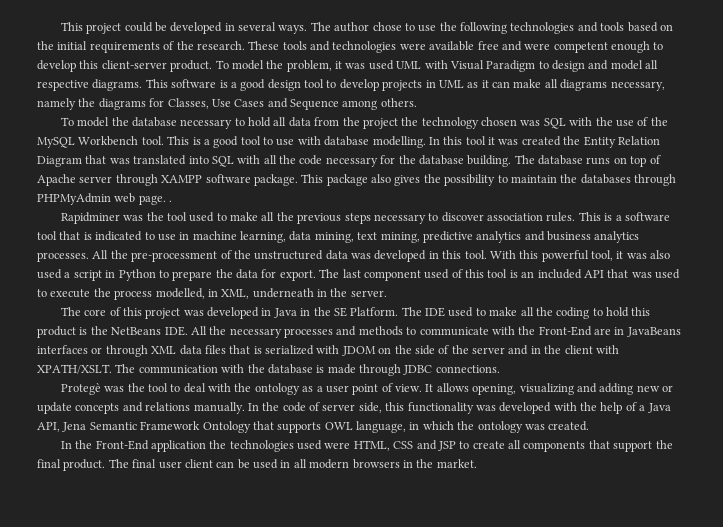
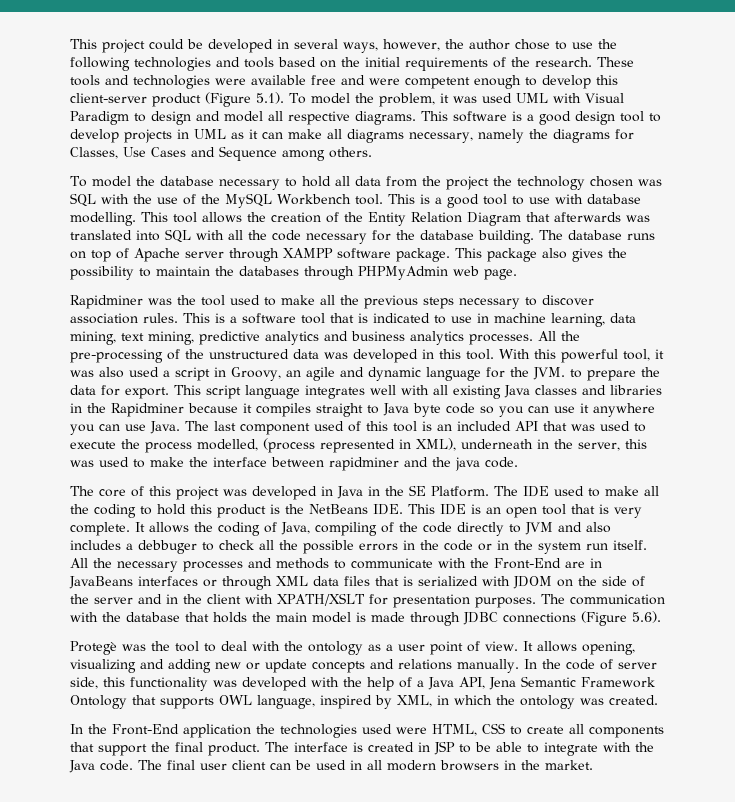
- This project could be developed in several ways. The author chose to use the following technologies and tools based on the initial requirements of the research.
+ This project could be developed in several ways, however, the author chose to use the following technologies and tools based on the initial requirements of the research.
- These tools and technologies were available free and were competent enough to develop this client-server product. To model the problem, it was used UML with Visual Paradigm to design and model all respective diagrams.
+ These tools and technologies were available free and were competent enough to develop this client-server product (Figure 5.1). To model the problem, it was used UML with Visual Paradigm to design and model all respective diagrams.
- In this tool it was created the Entity Relation Diagram that was translated into SQL with all the code necessary for the database building.
+ This tool allows the creation of the Entity Relation Diagram that afterwards was translated into SQL with all the code necessary for the database building.
- This package also gives the possibility to maintain the databases through PHPMyAdmin web page. .
+ This package also gives the possibility to maintain the databases through PHPMyAdmin web page.
- All the pre-processment of the unstructured data was developed in this tool.
+ All the pre-processing of the unstructured data was developed in this tool.
- With this powerful tool, it was also used a script in Python to prepare the data for export.
+ With this powerful tool, it was also used a script in Groovy, an agile and dynamic language for the JVM. to prepare the data for export.
+ This script language integrates well with all existing Java classes and libraries in the Rapidminer because it compiles straight to Java byte code so you can use it anywhere you can use Java.
- The last component used of this tool is an included API that was used to execute the process modelled, in XML, underneath in the server.
+ The last component used of this tool is an included API that was used to execute the process modelled, (process represented in XML), underneath in the server, this was used to make the interface between rapidminer and the java code.
- The IDE used to make all the coding to hold this product is the NetBeans IDE. All the necessary processes and methods to communicate with the Front-End are in JavaBeans interfaces or through XML data files that is serialized with JDOM on the side of the server and in the client with XPATH/XSLT.
+ The IDE used to make all the coding to hold this product is the NetBeans IDE. This IDE is an open tool that is very complete. It allows the coding of Java, compiling of the code directly to JVM and also includes a debbuger to check all the possible errors in the code or in the system run itself. All the necessary processes and methods to communicate with the Front-End are in JavaBeans interfaces or through XML data files that is serialized with JDOM on the side of the server and in the client with XPATH/XSLT for presentation purposes.
- The communication with the database is made through JDBC connections.
+ The communication with the database that holds the main model is made through JDBC connections (Figure 5.6).
- In the code of server side, this functionality was developed with the help of a Java API, Jena Semantic Framework Ontology that supports OWL language, in which the ontology was created.
+ In the code of server side, this functionality was developed with the help of a Java API, Jena Semantic Framework Ontology that supports OWL language, inspired by XML, in which the ontology was created.
- In the Front-End application the technologies used were HTML, CSS and JSP to create all components that support the final product.
+ In the Front-End application the technologies used were HTML, CSS to create all components that support the final product.
- The final user client can be used in all modern browsers in the market.
+ The interface is created in JSP to be able to integrate with the Java code. The final user client can be used in all modern browsers in the market.

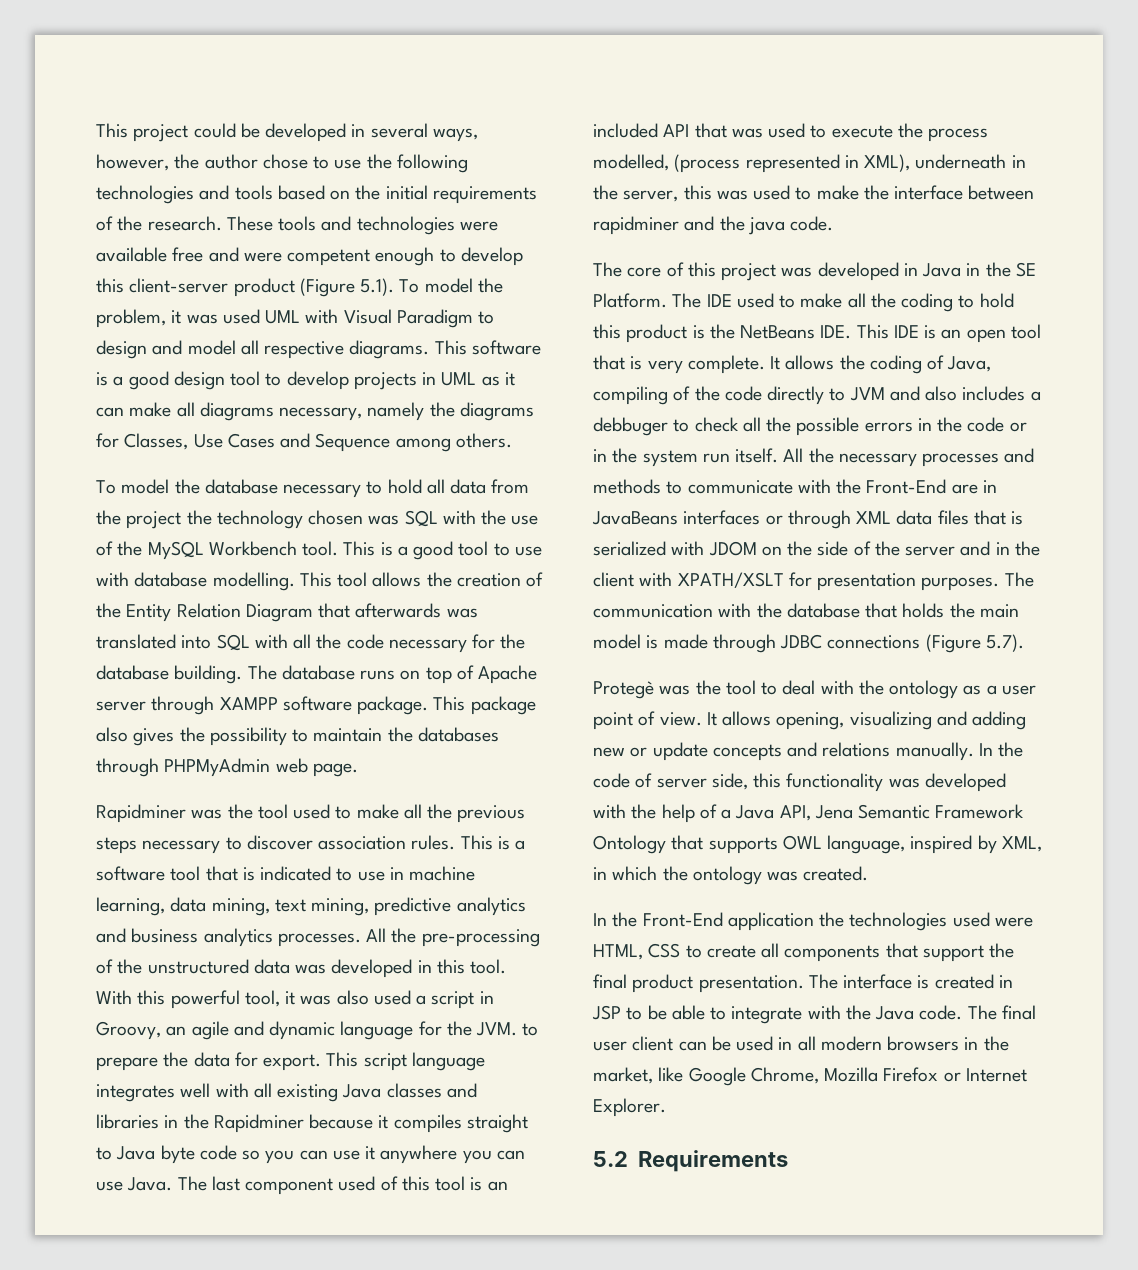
- The communication with the database that holds the main model is made through JDBC connections (Figure 5.6).
+ The communication with the database that holds the main model is made through JDBC connections (Figure 5.7).
- In the Front-End application the technologies used were HTML, CSS to create all components that support the final product.
+ In the Front-End application the technologies used were HTML, CSS to create all components that support the final product presentation.
- The final user client can be used in all modern browsers in the market.
+ The final user client can be used in all modern browsers in the market, like Google Chrome, Mozilla Firefox or Internet Explorer.
+ 5.2 Requirements

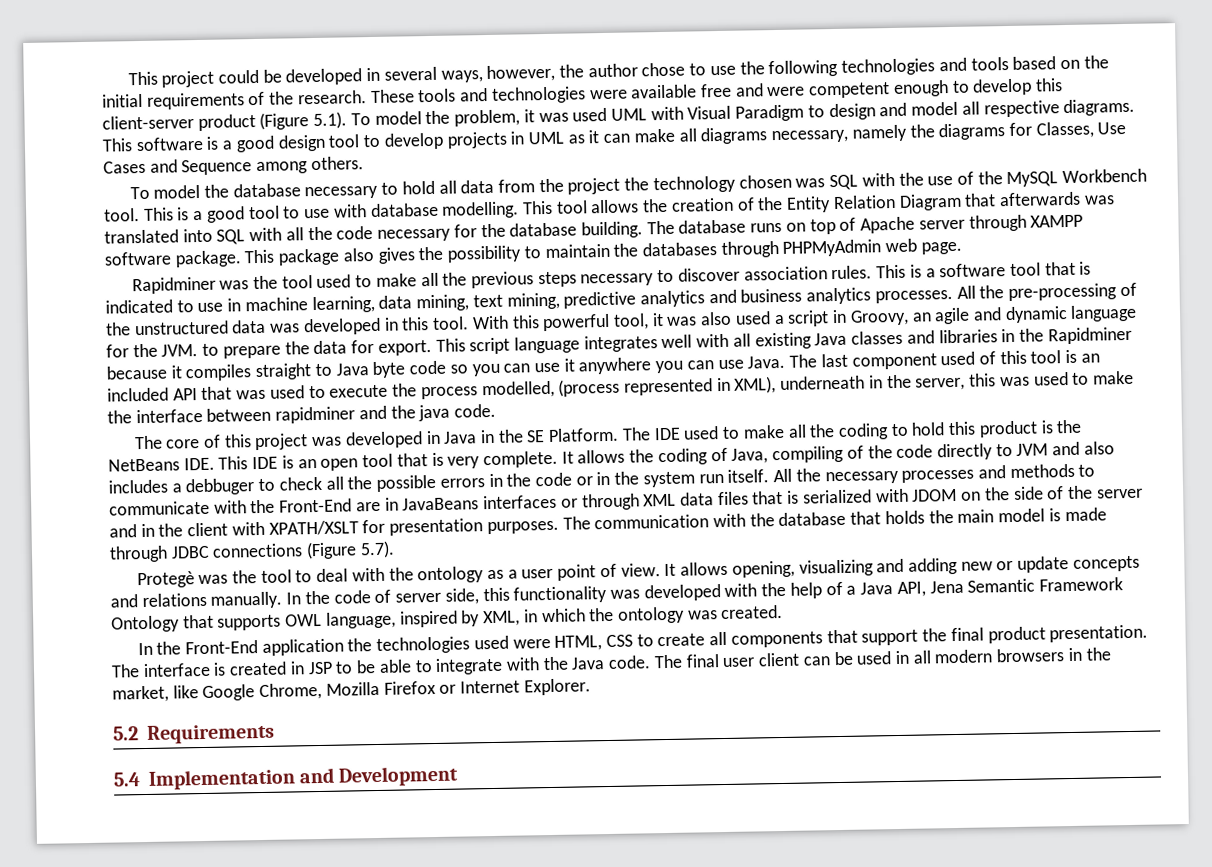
+ 5.4 Implementation and Development

